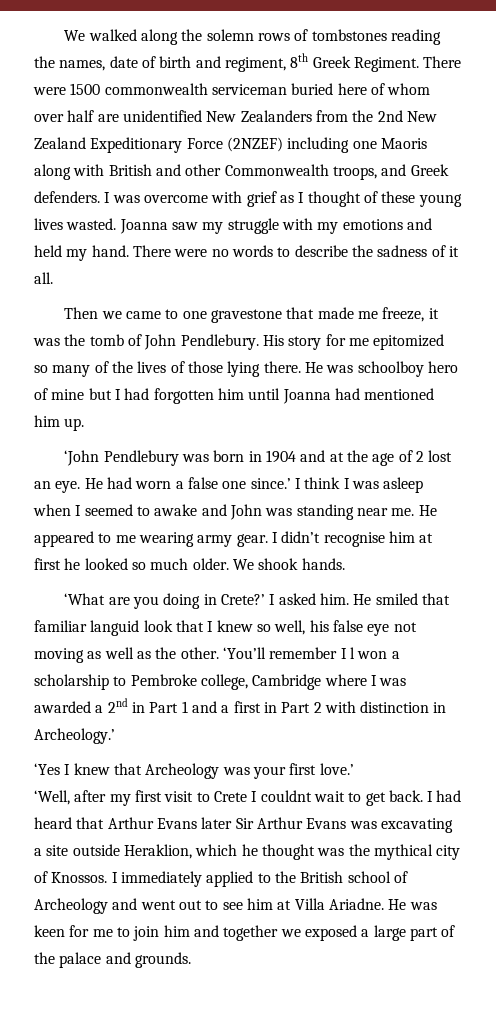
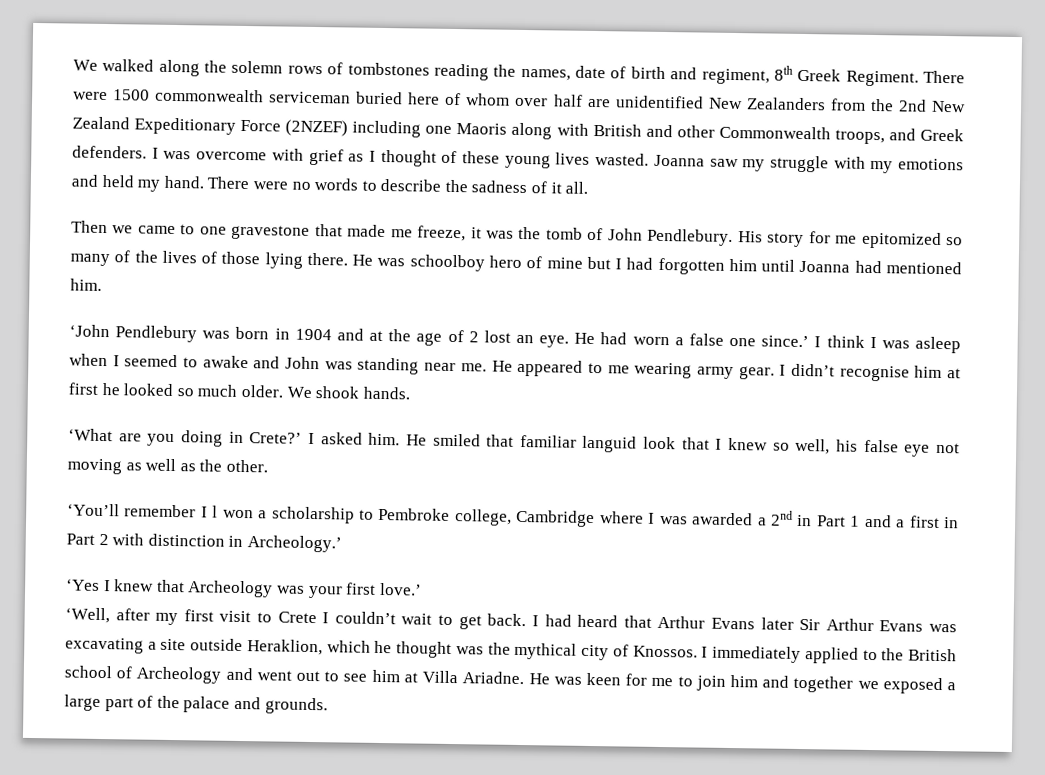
- He was schoolboy hero of mine but I had forgotten him until Joanna had mentioned him up.
+ He was schoolboy hero of mine but I had forgotten him until Joanna had mentioned him.
- He smiled that familiar languid look that I knew so well, his false eye not moving as well as the other. ‘You’ll remember I l won a scholarship to Pembroke college, Cambridge where I was awarded a 2nd in Part 1 and a first in Part 2 with distinction in Archeology.’
+ He smiled that familiar languid look that I knew so well, his false eye not moving as well as the other.
+ ‘You’ll remember I l won a scholarship to Pembroke college, Cambridge where I was awarded a 2nd in Part 1 and a first in Part 2 with distinction in Archeology.’
- ‘Well, after my first visit to Crete I couldnt wait to get back.
+ ‘Well, after my first visit to Crete I couldn’t wait to get back.

